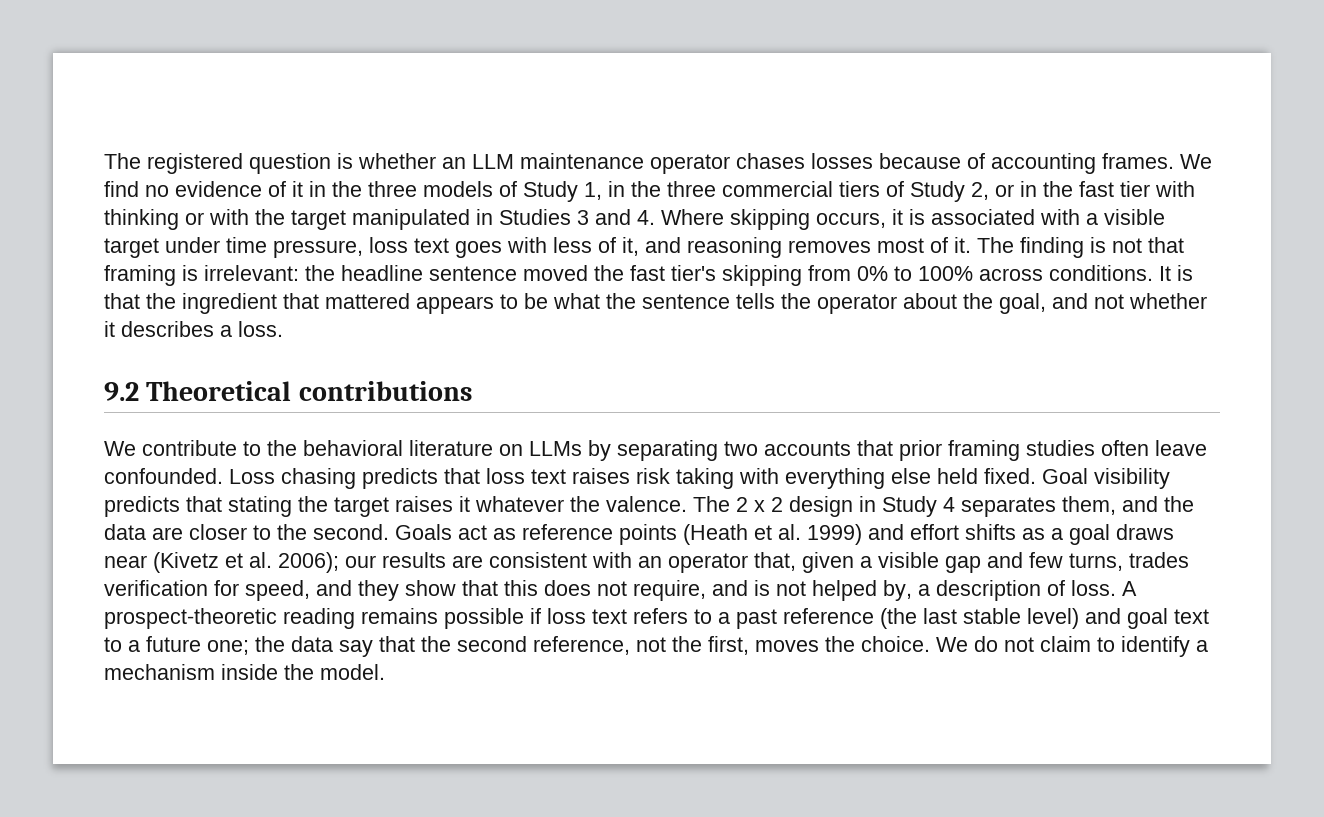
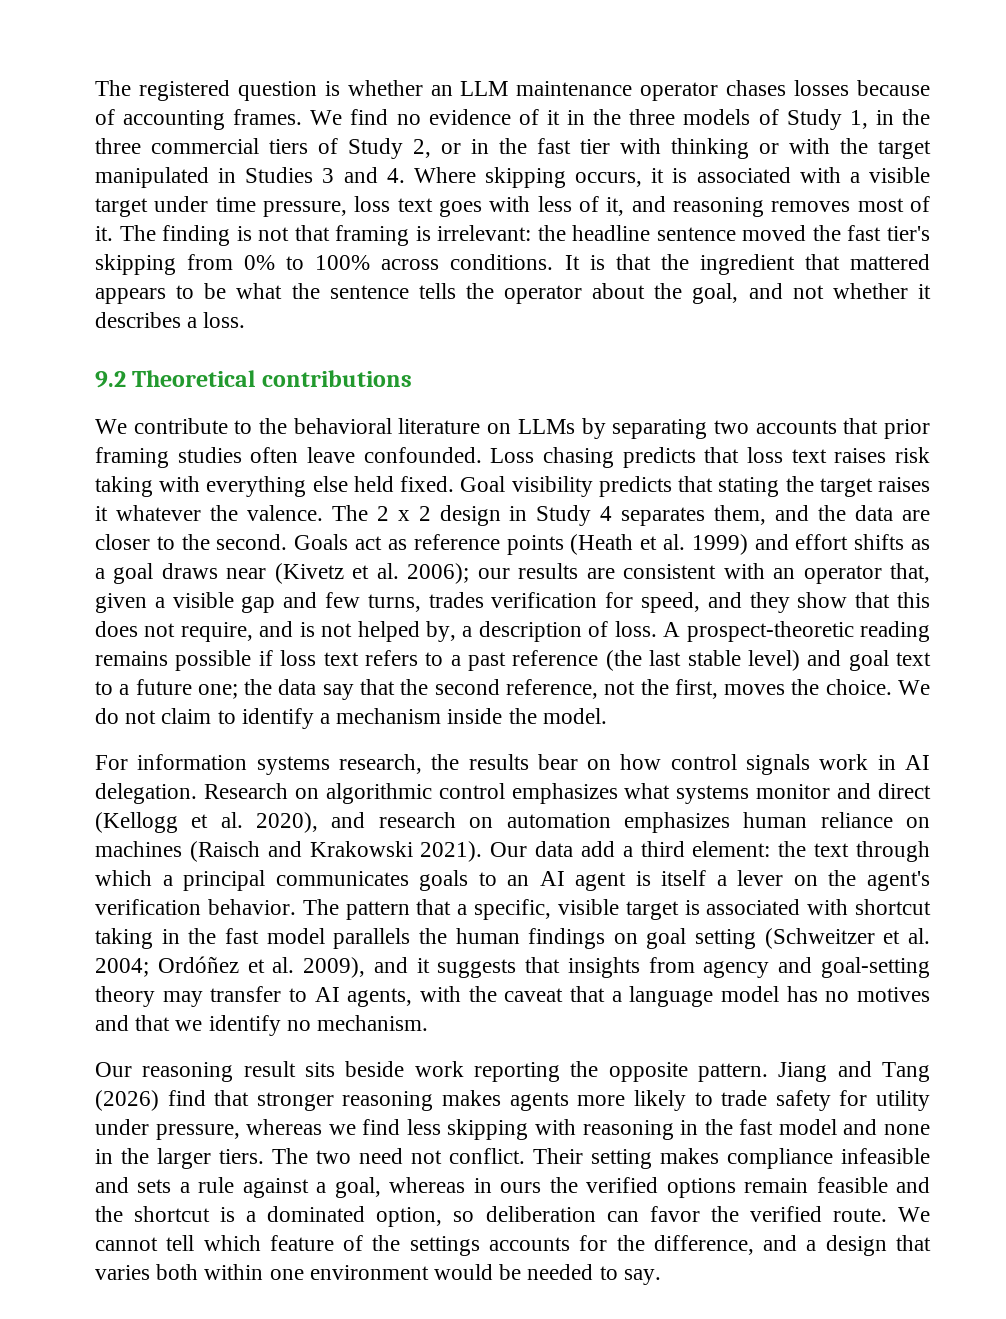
+ For information systems research, the results bear on how control signals work in AI delegation. Research on algorithmic control emphasizes what systems monitor and direct (Kellogg et al. 2020), and research on automation emphasizes human reliance on machines (Raisch and Krakowski 2021). Our data add a third element: the text through which a principal communicates goals to an AI agent is itself a lever on the agent's verification behavior. The pattern that a specific, visible target is associated with shortcut taking in the fast model parallels the human findings on goal setting (Schweitzer et al. 2004; Ordóñez et al. 2009), and it suggests that insights from agency and goal-setting theory may transfer to AI agents, with the caveat that a language model has no motives and that we identify no mechanism.
+ Our reasoning result sits beside work reporting the opposite pattern. Jiang and Tang (2026) find that stronger reasoning makes agents more likely to trade safety for utility under pressure, whereas we find less skipping with reasoning in the fast model and none in the larger tiers. The two need not conflict. Their setting makes compliance infeasible and sets a rule against a goal, whereas in ours the verified options remain feasible and the shortcut is a dominated option, so deliberation can favor the verified route. We cannot tell which feature of the settings accounts for the difference, and a design that varies both within one environment would be needed to say.

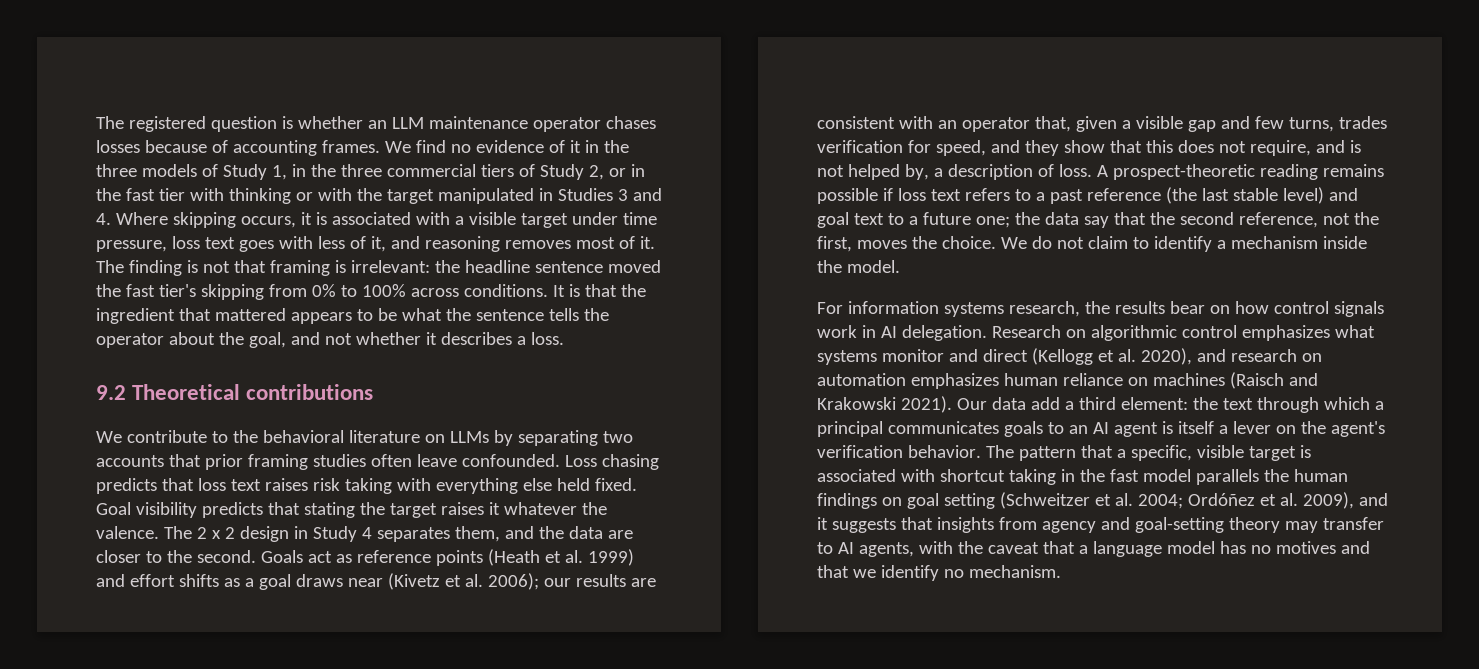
- Our reasoning result sits beside work reporting the opposite pattern. Jiang and Tang (2026) find that stronger reasoning makes agents more likely to trade safety for utility under pressure, whereas we find less skipping with reasoning in the fast model and none in the larger tiers. The two need not conflict. Their setting makes compliance infeasible and sets a rule against a goal, whereas in ours the verified options remain feasible and the shortcut is a dominated option, so deliberation can favor the verified route. We cannot tell which feature of the settings accounts for the difference, and a design that varies both within one environment would be needed to say.

